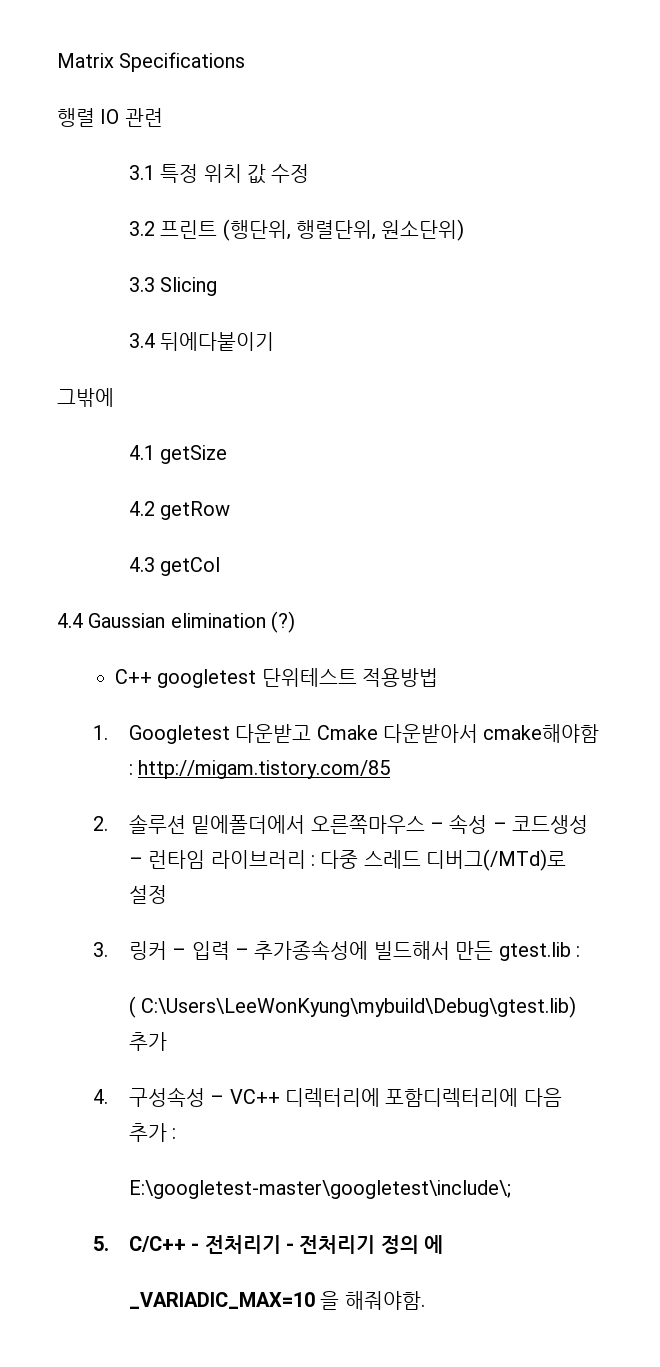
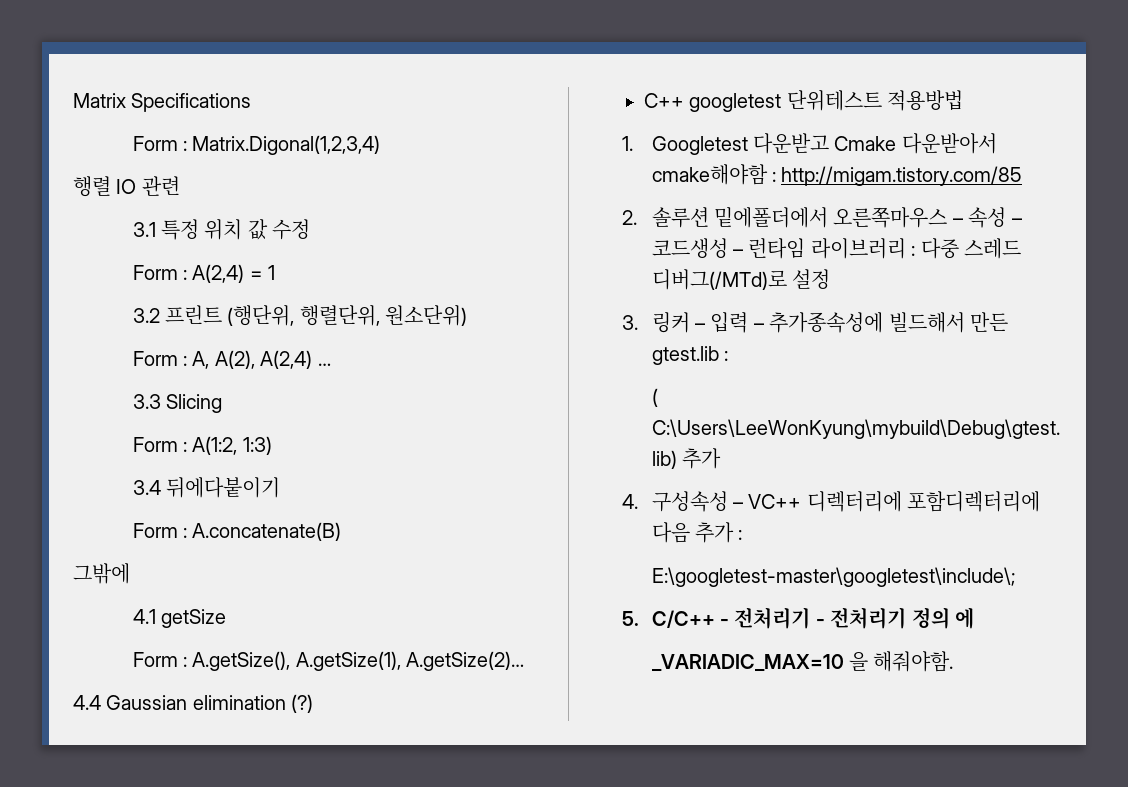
+ Form : Matrix.Digonal(1,2,3,4)
+ Form : A(2,4) = 1
+ Form : A, A(2), A(2,4) …
  3.3 Slicing
+ Form : A(1:2, 1:3)
+ Form : A.concatenate(B)
- 4.2 getRow
- 4.3 getCol
+ Form : A.getSize(), A.getSize(1), A.getSize(2)…

